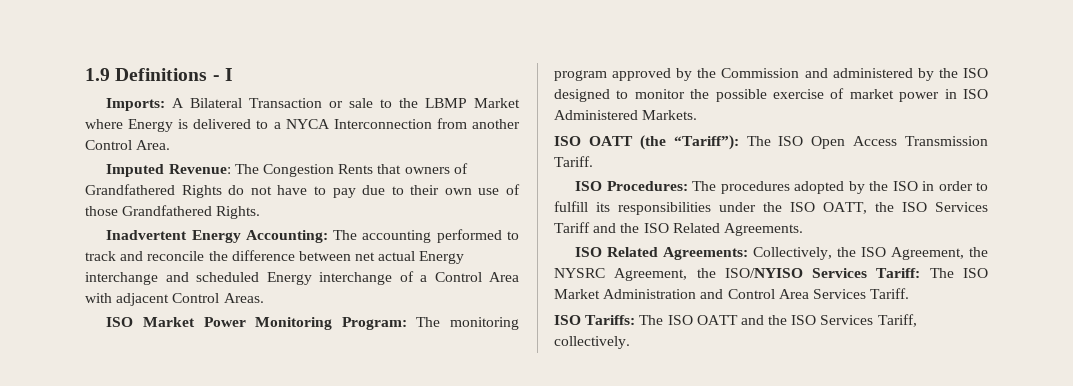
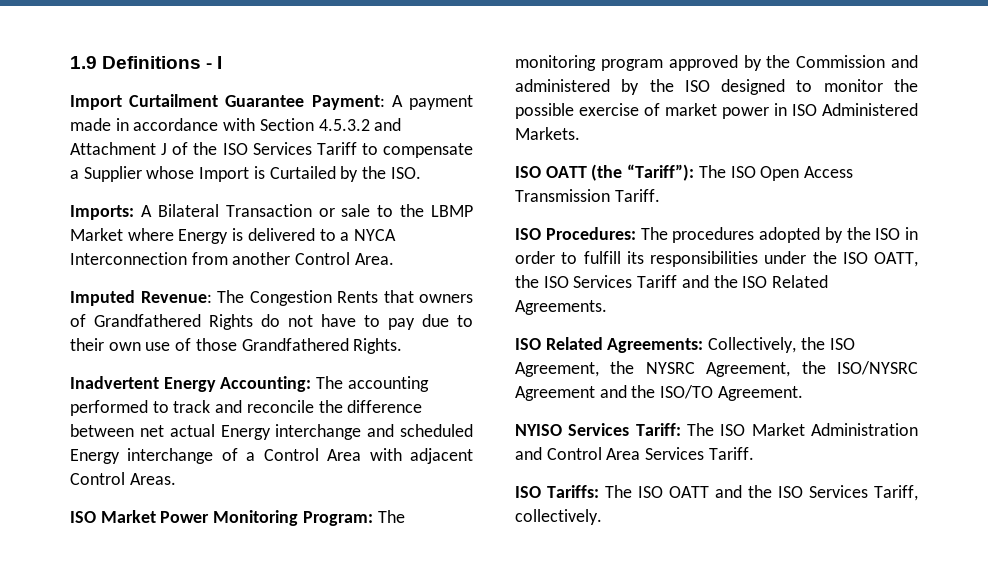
+ Import Curtailment Guarantee Payment: A payment made in accordance with Section 4.5.3.2 and Attachment J of the ISO Services Tariff to compensate a Supplier whose Import is Curtailed by the ISO.
- ISO Related Agreements: Collectively, the ISO Agreement, the NYSRC Agreement, the ISO/NYISO Services Tariff: The ISO Market Administration and Control Area Services Tariff.
+ ISO Related Agreements: Collectively, the ISO Agreement, the NYSRC Agreement, the ISO/NYSRC Agreement and the ISO/TO Agreement.
+ NYISO Services Tariff: The ISO Market Administration and Control Area Services Tariff.

